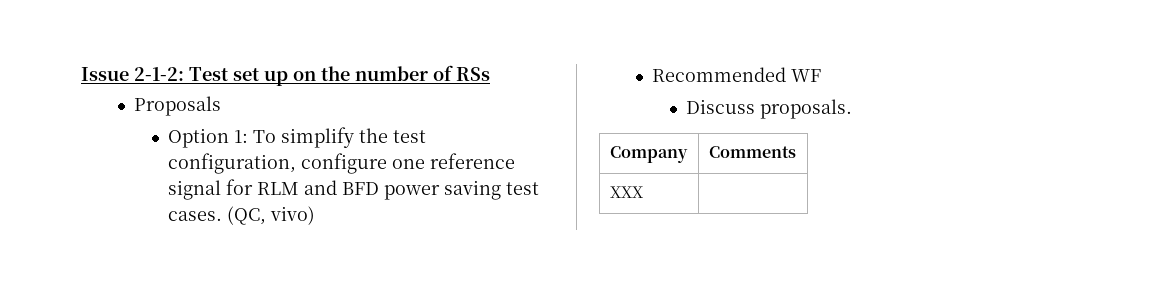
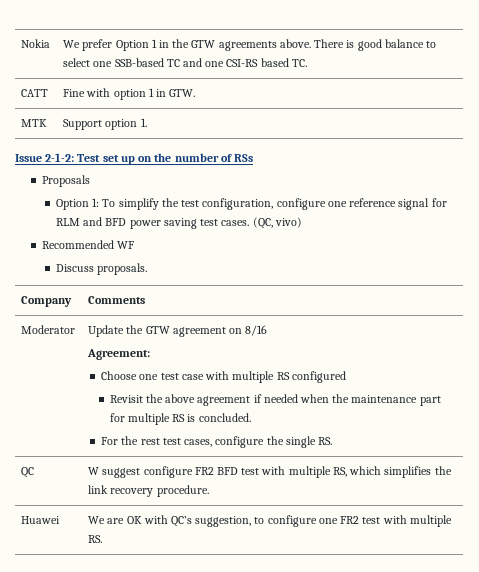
+ Nokia | We prefer Option 1 in the GTW agreements above. There is good balance to select one SSB-based TC and one CSI-RS based TC.
+ CATT | Fine with option 1 in GTW.
+ MTK | Support option 1.
- XXX |
+ Moderator | Update the GTW agreement on 8/16
+ Agreement:
+ Choose one test case with multiple RS configured
+ Revisit the above agreement if needed when the maintenance part for multiple RS is concluded.
+ For the rest test cases, configure the single RS.
+ QC | W suggest configure FR2 BFD test with multiple RS, which simplifies the link recovery procedure.
+ Huawei | We are OK with QC’s suggestion, to configure one FR2 test with multiple RS.

